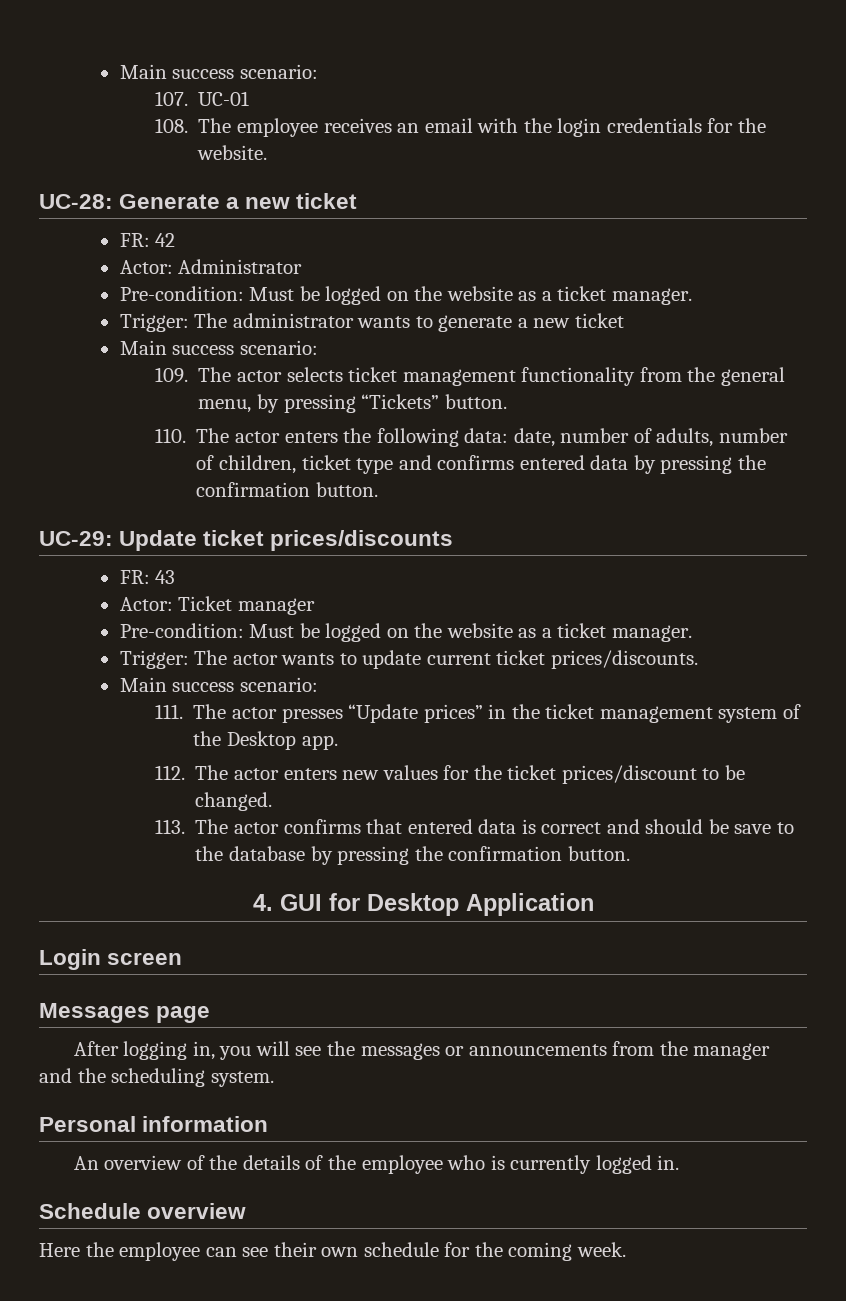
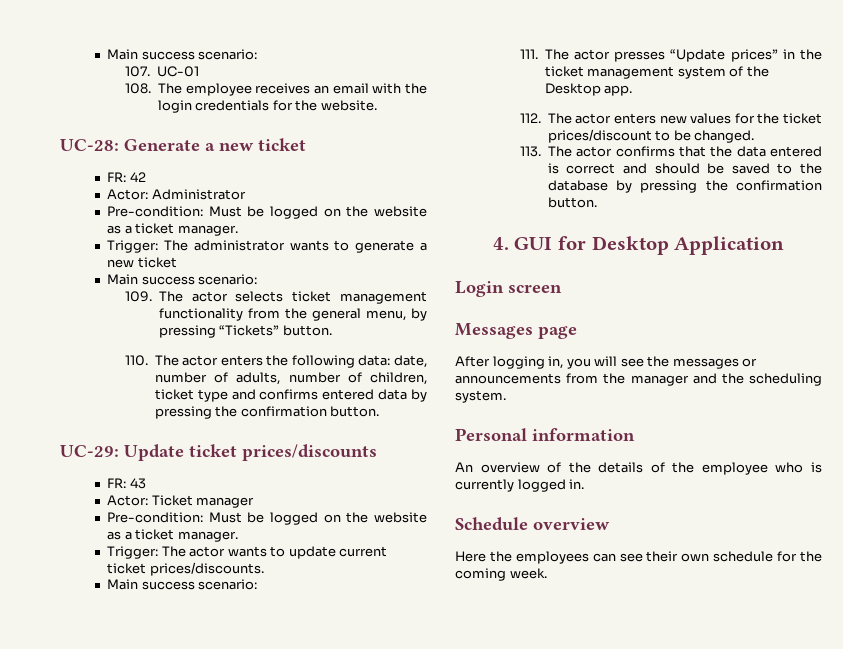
- 113. The actor confirms that entered data is correct and should be save to the database by pressing the confirmation button.
+ 113. The actor confirms that the data entered is correct and should be saved to the database by pressing the confirmation button.
- Here the employee can see their own schedule for the coming week.
+ Here the employees can see their own schedule for the coming week.

